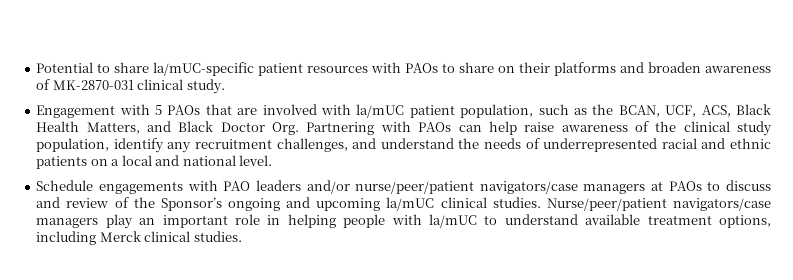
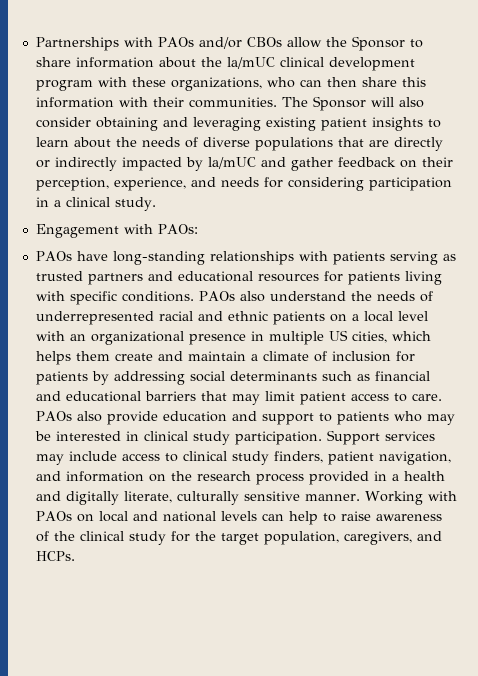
- Potential to share la/mUC-specific patient resources with PAOs to share on their platforms and broaden awareness of MK‑2870-031 clinical study.
- Engagement with 5 PAOs that are involved with la/mUC patient population, such as the BCAN, UCF, ACS, Black Health Matters, and Black Doctor Org. Partnering with PAOs can help raise awareness of the clinical study population, identify any recruitment challenges, and understand the needs of underrepresented racial and ethnic patients on a local and national level.
- Schedule engagements with PAO leaders and/or nurse/peer/patient navigators/case managers at PAOs to discuss and review of the Sponsor’s ongoing and upcoming la/mUC clinical studies. Nurse/peer/patient navigators/case managers play an important role in helping people with la/mUC to understand available treatment options, including Merck clinical studies.
+ Partnerships with PAOs and/or CBOs allow the Sponsor to share information about the la/mUC clinical development program with these organizations, who can then share this information with their communities. The Sponsor will also consider obtaining and leveraging existing patient insights to learn about the needs of diverse populations that are directly or indirectly impacted by la/mUC and gather feedback on their perception, experience, and needs for considering participation in a clinical study.
+ Engagement with PAOs:
+ PAOs have long-standing relationships with patients serving as trusted partners and educational resources for patients living with specific conditions. PAOs also understand the needs of underrepresented racial and ethnic patients on a local level with an organizational presence in multiple US cities, which helps them create and maintain a climate of inclusion for patients by addressing social determinants such as financial and educational barriers that may limit patient access to care. PAOs also provide education and support to patients who may be interested in clinical study participation. Support services may include access to clinical study finders, patient navigation, and information on the research process provided in a health and digitally literate, culturally sensitive manner. Working with PAOs on local and national levels can help to raise awareness of the clinical study for the target population, caregivers, and HCPs.

